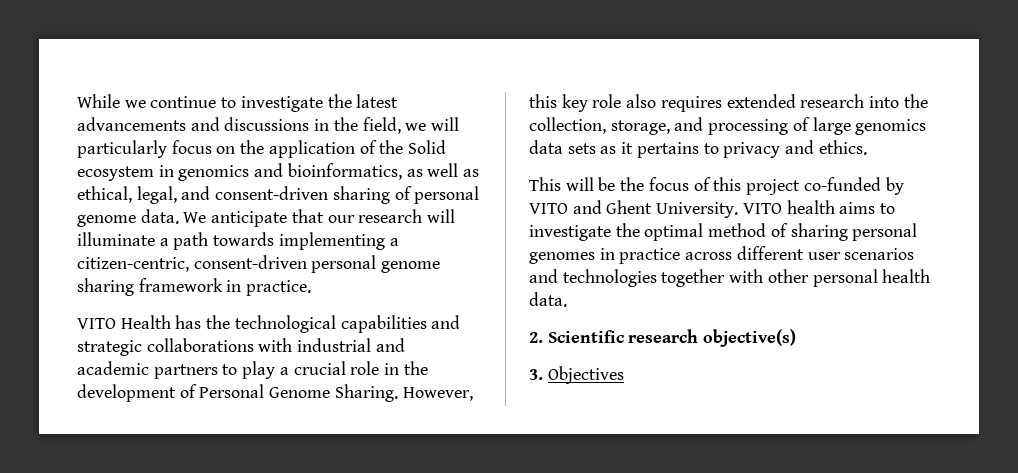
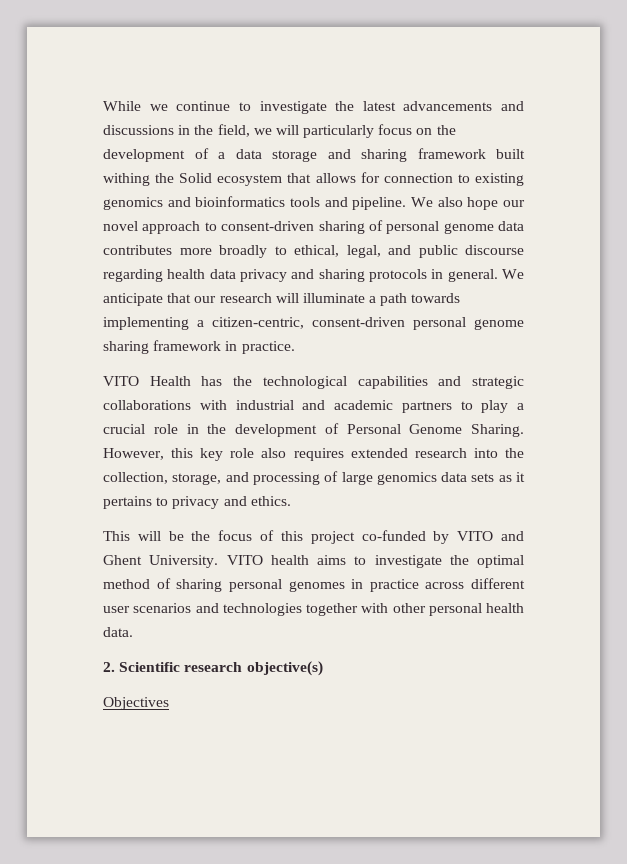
- While we continue to investigate the latest advancements and discussions in the field, we will particularly focus on the application of the Solid ecosystem in genomics and bioinformatics, as well as ethical, legal, and consent-driven sharing of personal genome data.
+ While we continue to investigate the latest advancements and discussions in the field, we will particularly focus on the development of a data storage and sharing framework built withing the Solid ecosystem that allows for connection to existing genomics and bioinformatics tools and pipeline. We also hope our novel approach to consent-driven sharing of personal genome data contributes more broadly to ethical, legal, and public discourse regarding health data privacy and sharing protocols in general.
- 3. Objectives
+ Objectives

